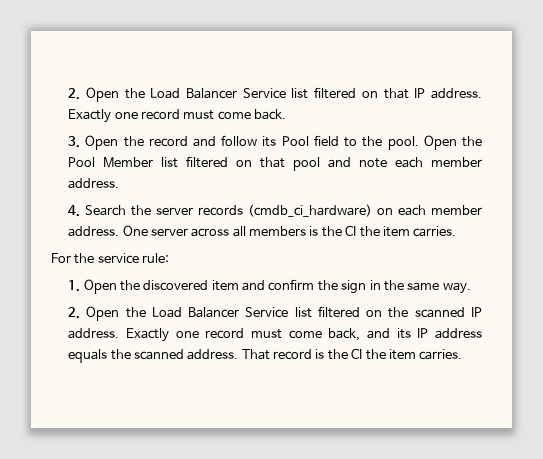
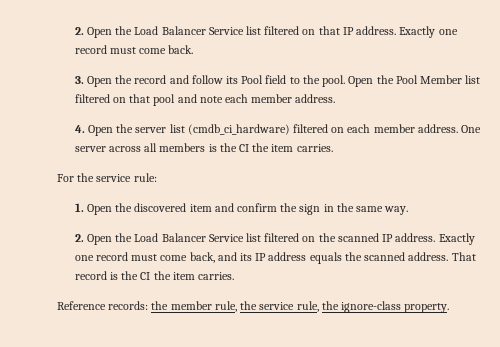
- 4. Search the server records (cmdb_ci_hardware) on each member address.
+ 4. Open the server list (cmdb_ci_hardware) filtered on each member address.
+ Reference records: the member rule, the service rule, the ignore-class property.

